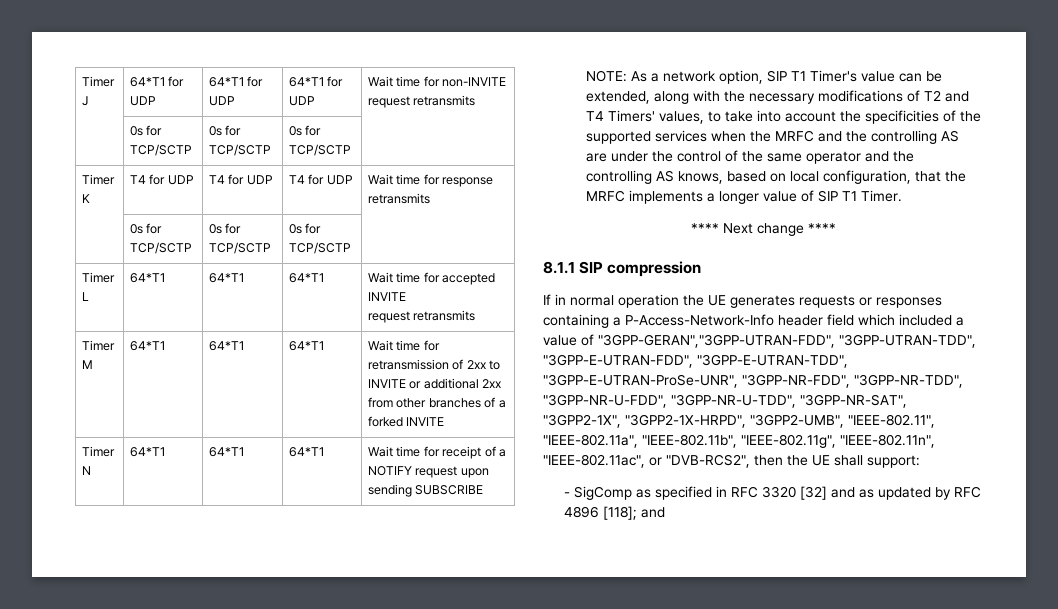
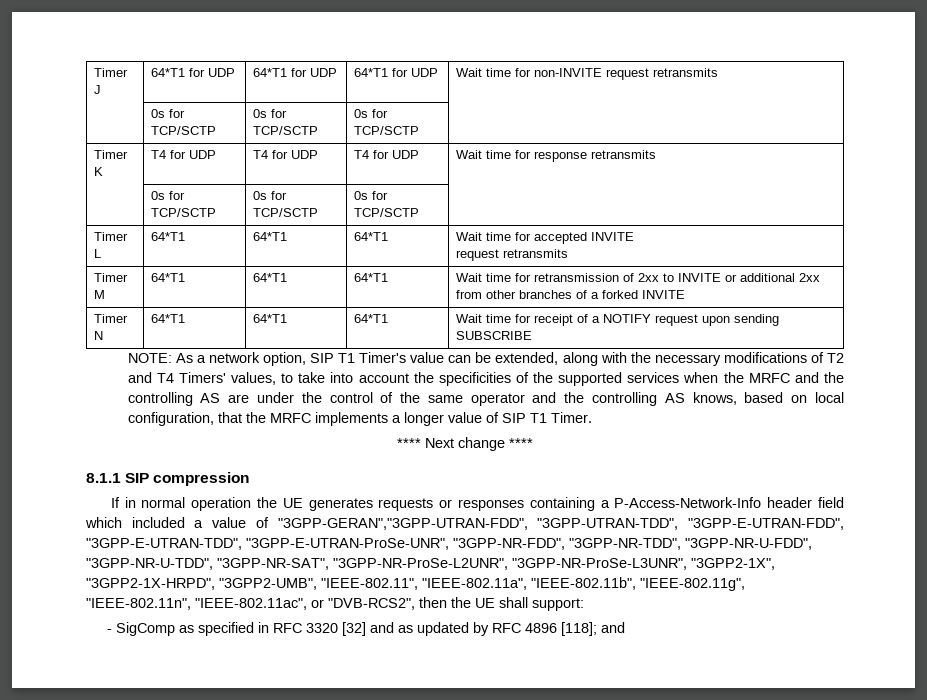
- If in normal operation the UE generates requests or responses containing a P-Access-Network-Info header field which included a value of "3GPP-GERAN","3GPP-UTRAN-FDD", "3GPP-UTRAN-TDD", "3GPP-E-UTRAN-FDD", "3GPP-E-UTRAN-TDD", "3GPP-E-UTRAN-ProSe-UNR", "3GPP-NR-FDD", "3GPP-NR-TDD", "3GPP-NR-U-FDD", "3GPP-NR-U-TDD", "3GPP-NR-SAT", "3GPP2-1X", "3GPP2-1X-HRPD", "3GPP2-UMB", "IEEE-802.11", "IEEE-802.11a", "IEEE-802.11b", "IEEE-802.11g", "IEEE-802.11n", "IEEE-802.11ac", or "DVB-RCS2", then the UE shall support:
+ If in normal operation the UE generates requests or responses containing a P-Access-Network-Info header field which included a value of "3GPP-GERAN","3GPP-UTRAN-FDD", "3GPP-UTRAN-TDD", "3GPP-E-UTRAN-FDD", "3GPP-E-UTRAN-TDD", "3GPP-E-UTRAN-ProSe-UNR", "3GPP-NR-FDD", "3GPP-NR-TDD", "3GPP-NR-U-FDD", "3GPP-NR-U-TDD", "3GPP-NR-SAT", "3GPP-NR-ProSe-L2UNR", "3GPP-NR-ProSe-L3UNR", "3GPP2-1X", "3GPP2-1X-HRPD", "3GPP2-UMB", "IEEE-802.11", "IEEE-802.11a", "IEEE-802.11b", "IEEE-802.11g", "IEEE-802.11n", "IEEE-802.11ac", or "DVB-RCS2", then the UE shall support:

